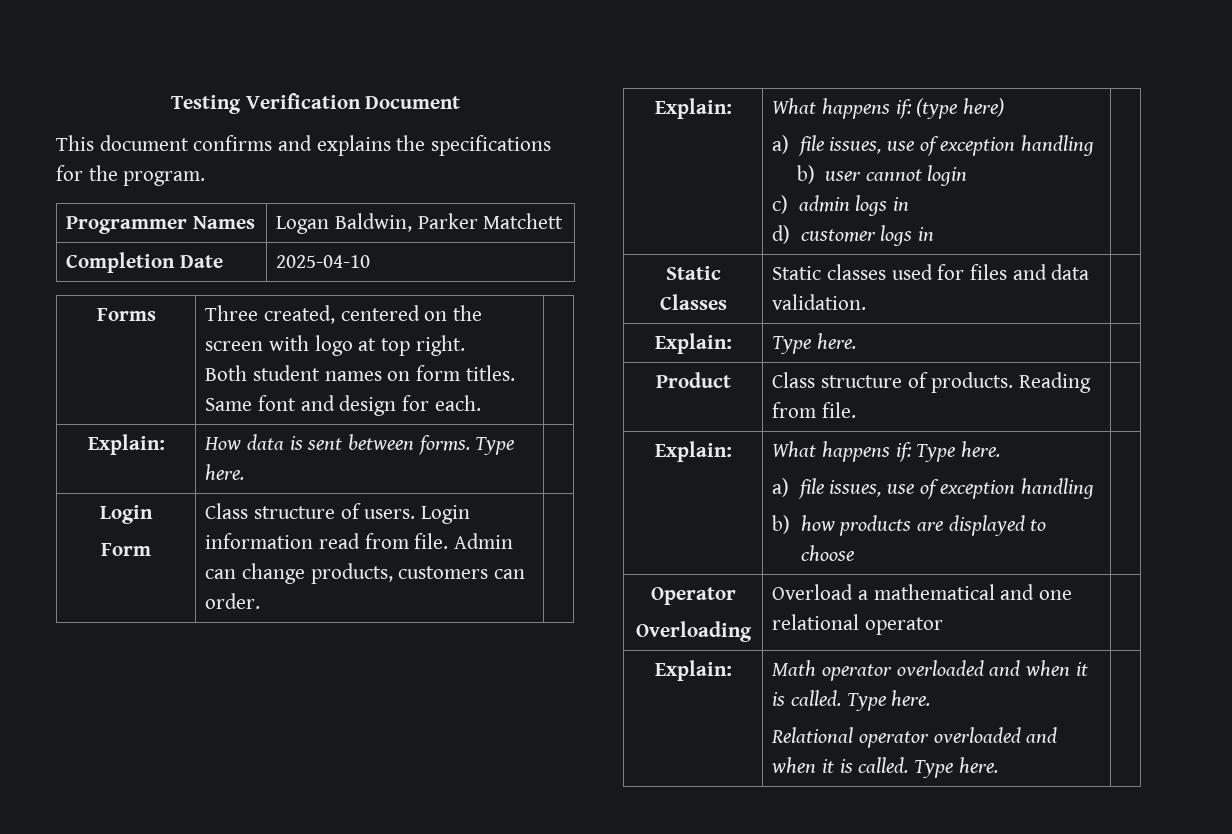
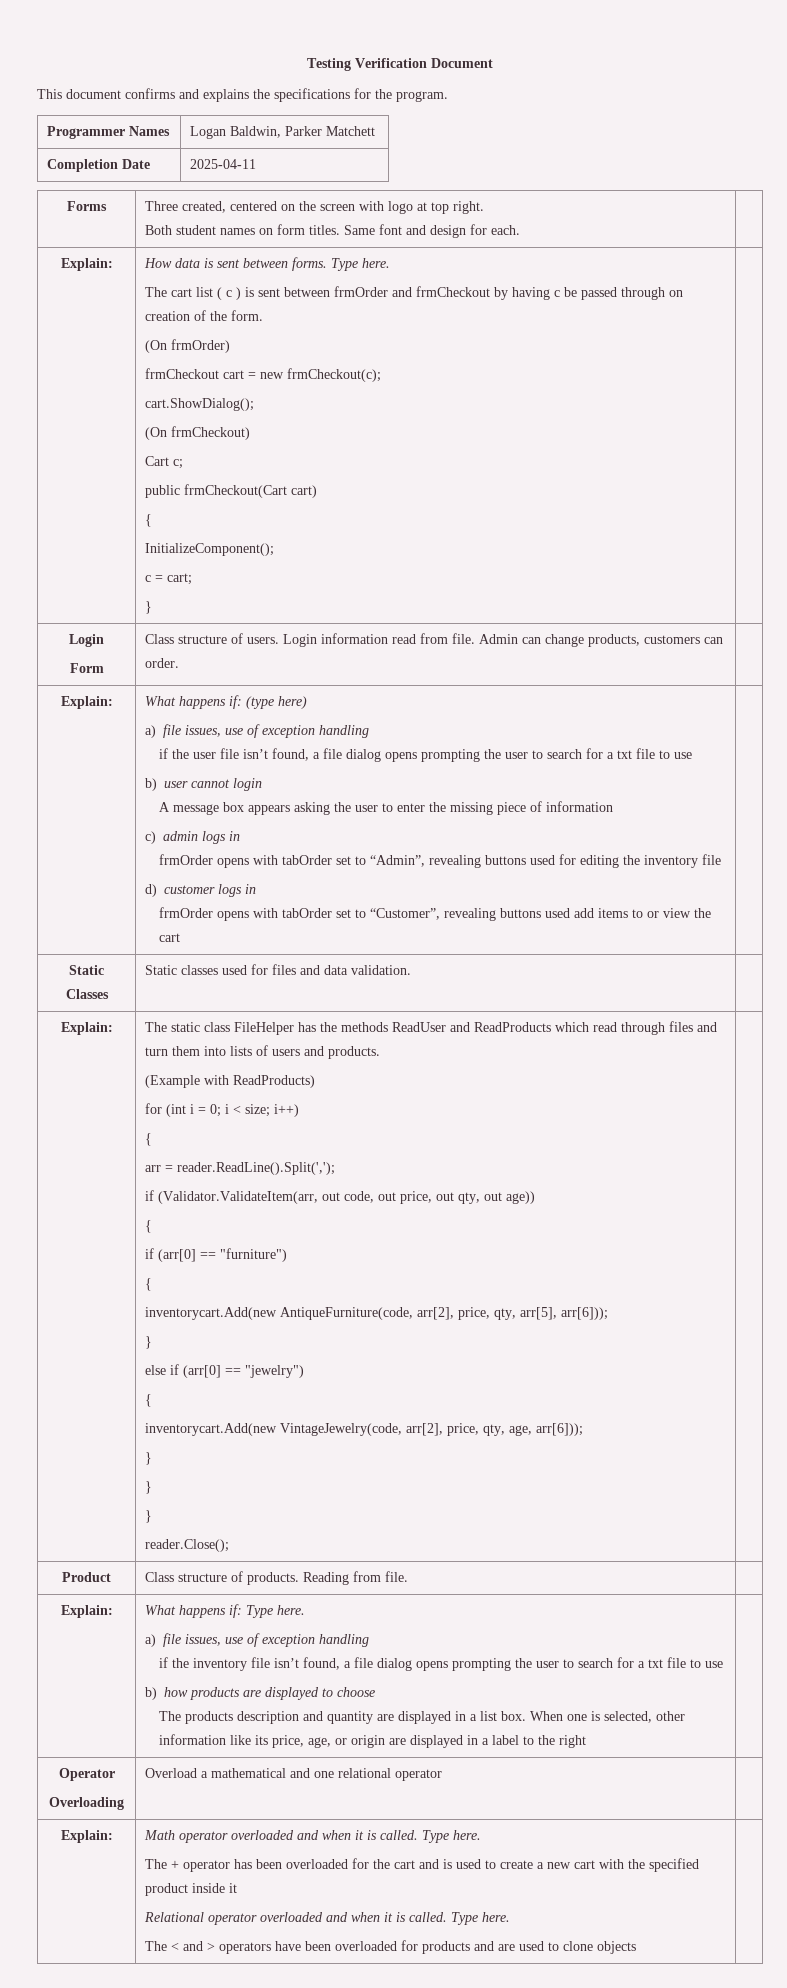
- Completion Date | 2025-04-10
+ Completion Date | 2025-04-11
+ The cart list ( c ) is sent between frmOrder and frmCheckout by having c be passed through on creation of the form.
+ (On frmOrder)
+ frmCheckout cart = new frmCheckout(c);
+ cart.ShowDialog();
+ (On frmCheckout)
+ Cart c;
+ public frmCheckout(Cart cart)
+ {
+ InitializeComponent();
+ c = cart;
+ }
+ if the user file isn’t found, a file dialog opens prompting the user to search for a txt file to use
  b) user cannot login
+ A message box appears asking the user to enter the missing piece of information
  c) admin logs in
+ frmOrder opens with tabOrder set to “Admin”, revealing buttons used for editing the inventory file
  d) customer logs in
+ frmOrder opens with tabOrder set to “Customer”, revealing buttons used add items to or view the cart
- Explain: | Type here.
+ Explain: | The static class FileHelper has the methods ReadUser and ReadProducts which read through files and turn them into lists of users and products.
+ (Example with ReadProducts)
+ for (int i = 0; i < size; i++)
+ {
+ arr = reader.ReadLine().Split(',');
+ if (Validator.ValidateItem(arr, out code, out price, out qty, out age))
+ {
+ if (arr[0] == "furniture")
+ {
+ inventorycart.Add(new AntiqueFurniture(code, arr[2], price, qty, arr[5], arr[6]));
+ }
+ else if (arr[0] == "jewelry")
+ {
+ inventorycart.Add(new VintageJewelry(code, arr[2], price, qty, age, arr[6]));
+ }
+ }
+ }
+ reader.Close();
+ if the inventory file isn’t found, a file dialog opens prompting the user to search for a txt file to use
+ The products description and quantity are displayed in a list box. When one is selected, other information like its price, age, or origin are displayed in a label to the right
+ The + operator has been overloaded for the cart and is used to create a new cart with the specified product inside it
+ The < and > operators have been overloaded for products and are used to clone objects

